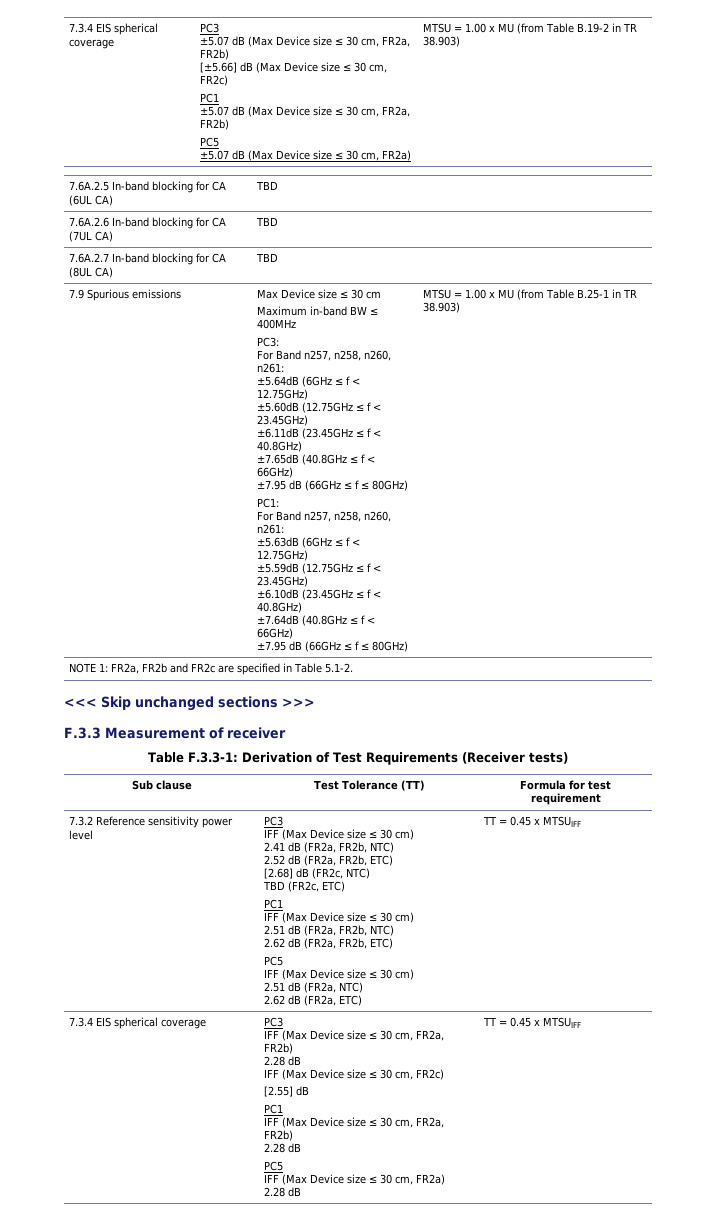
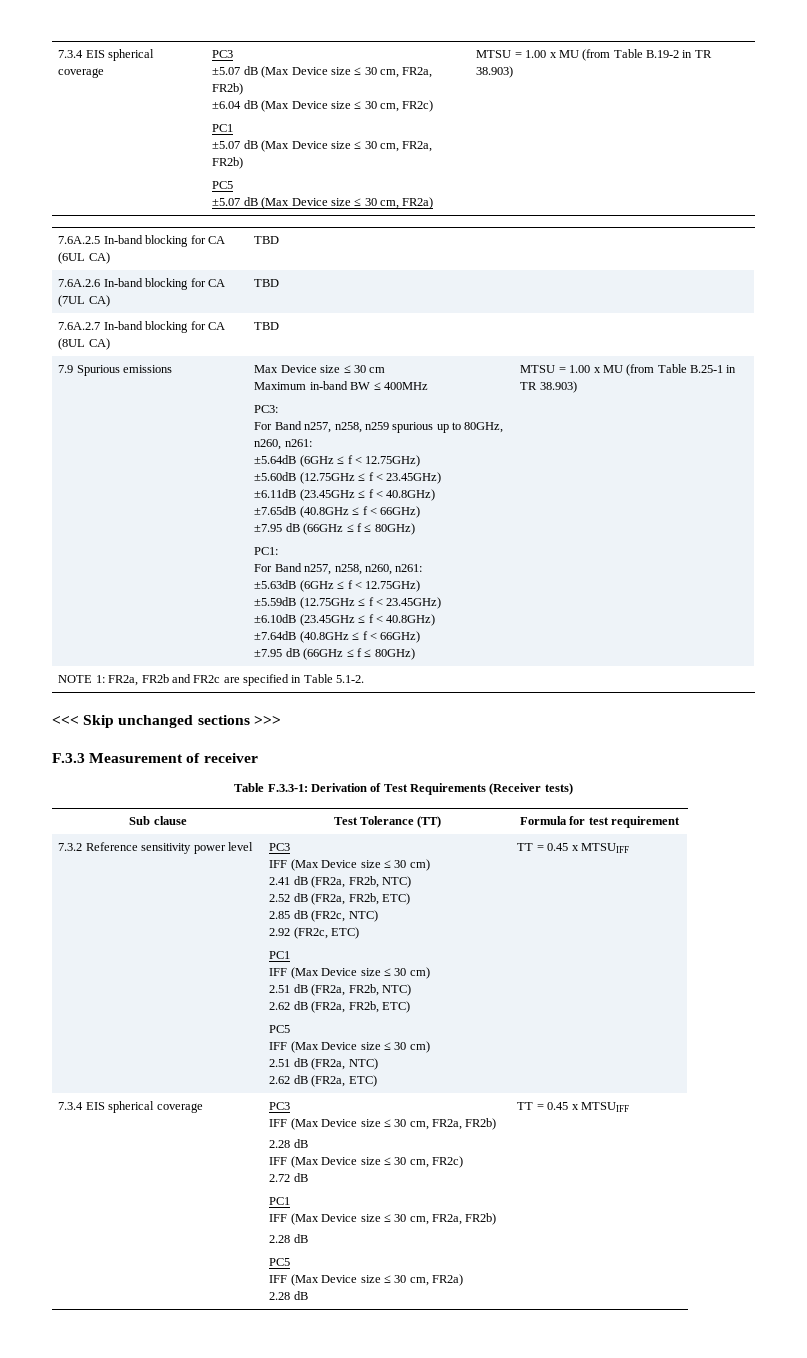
- [±5.66] dB (Max Device size ≤ 30 cm, FR2c)
+ ±6.04 dB (Max Device size ≤ 30 cm, FR2c)
  PC3:
- For Band n257, n258, n260, n261:
+ For Band n257, n258, n259 spurious up to 80GHz, n260, n261:
- [2.68] dB (FR2c, NTC)
+ 2.85 dB (FR2c, NTC)
- TBD (FR2c, ETC)
+ 2.92 (FR2c, ETC)
- [2.55] dB
+ 2.72 dB

